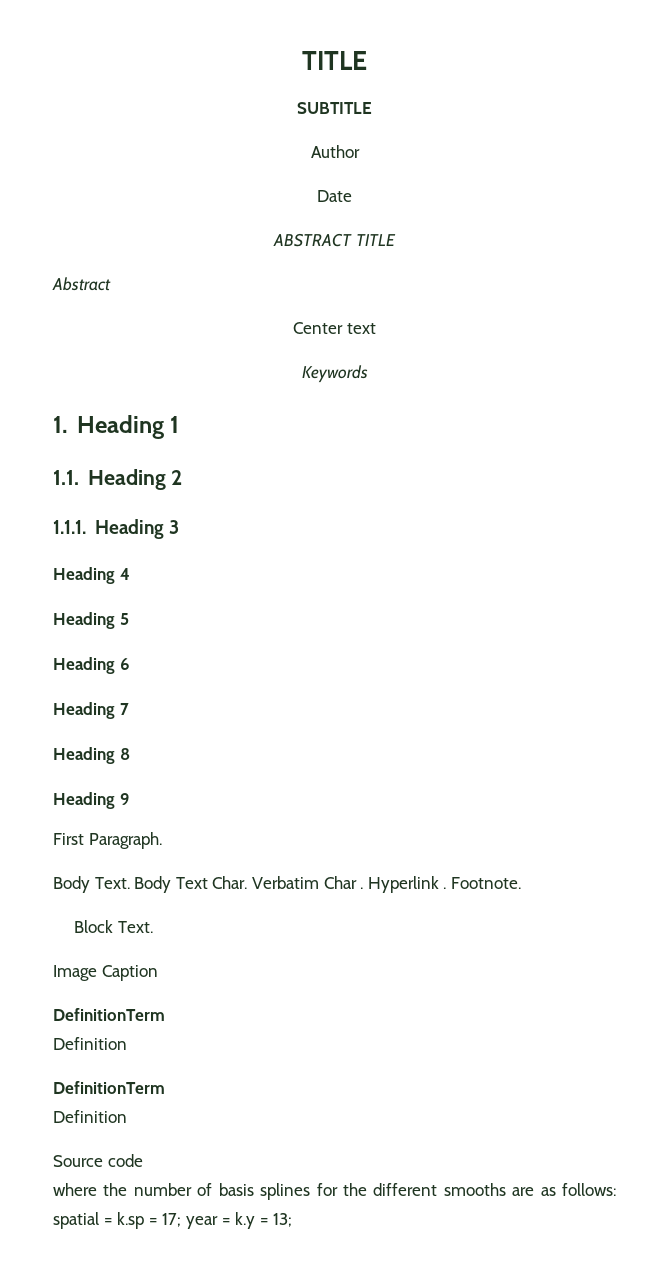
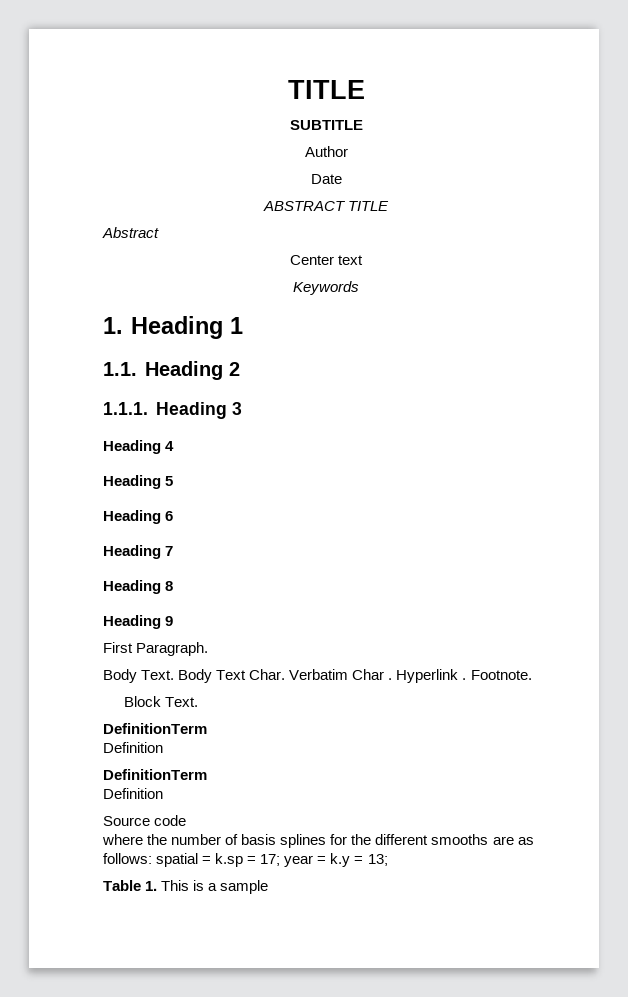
- Image Caption
+ Table 1. This is a sample

